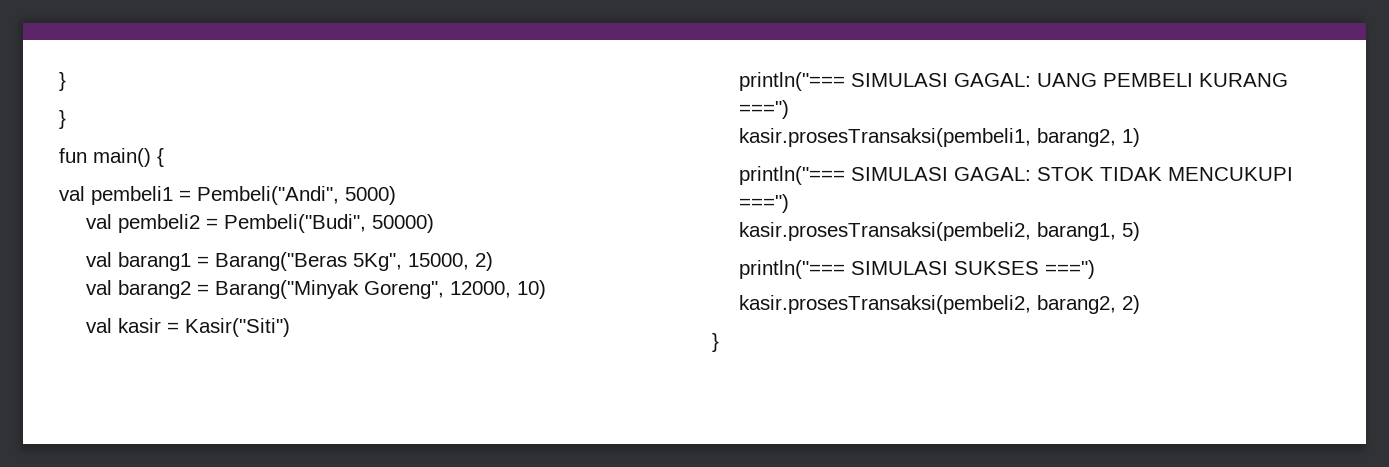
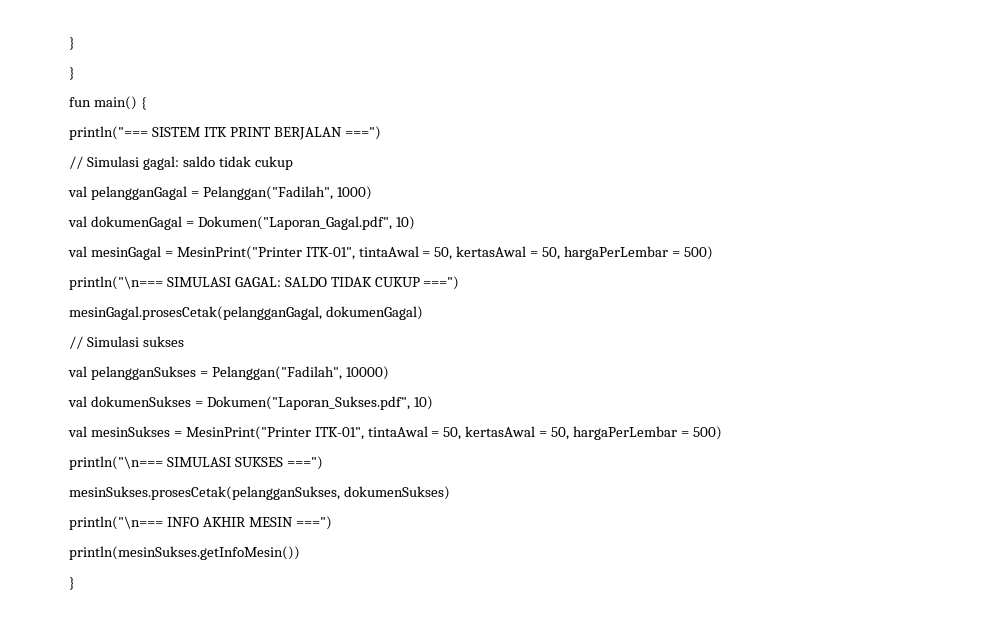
- val pembeli1 = Pembeli("Andi", 5000)
- val pembeli2 = Pembeli("Budi", 50000)
- val barang1 = Barang("Beras 5Kg", 15000, 2)
- val barang2 = Barang("Minyak Goreng", 12000, 10)
- val kasir = Kasir("Siti")
- println("=== SIMULASI GAGAL: UANG PEMBELI KURANG ===")
- kasir.prosesTransaksi(pembeli1, barang2, 1)
- println("=== SIMULASI GAGAL: STOK TIDAK MENCUKUPI ===")
- kasir.prosesTransaksi(pembeli2, barang1, 5)
- println("=== SIMULASI SUKSES ===")
- kasir.prosesTransaksi(pembeli2, barang2, 2)
+ println("=== SISTEM ITK PRINT BERJALAN ===")
+ // Simulasi gagal: saldo tidak cukup
+ val pelangganGagal = Pelanggan("Fadilah", 1000)
+ val dokumenGagal = Dokumen("Laporan_Gagal.pdf", 10)
+ val mesinGagal = MesinPrint("Printer ITK-01", tintaAwal = 50, kertasAwal = 50, hargaPerLembar = 500)
+ println("\n=== SIMULASI GAGAL: SALDO TIDAK CUKUP ===")
+ mesinGagal.prosesCetak(pelangganGagal, dokumenGagal)
+ // Simulasi sukses
+ val pelangganSukses = Pelanggan("Fadilah", 10000)
+ val dokumenSukses = Dokumen("Laporan_Sukses.pdf", 10)
+ val mesinSukses = MesinPrint("Printer ITK-01", tintaAwal = 50, kertasAwal = 50, hargaPerLembar = 500)
+ println("\n=== SIMULASI SUKSES ===")
+ mesinSukses.prosesCetak(pelangganSukses, dokumenSukses)
+ println("\n=== INFO AKHIR MESIN ===")
+ println(mesinSukses.getInfoMesin())

